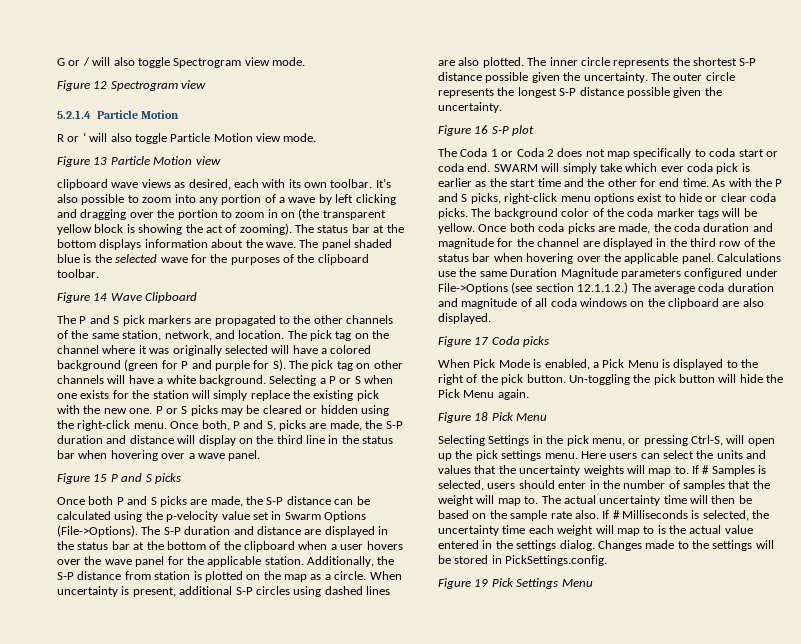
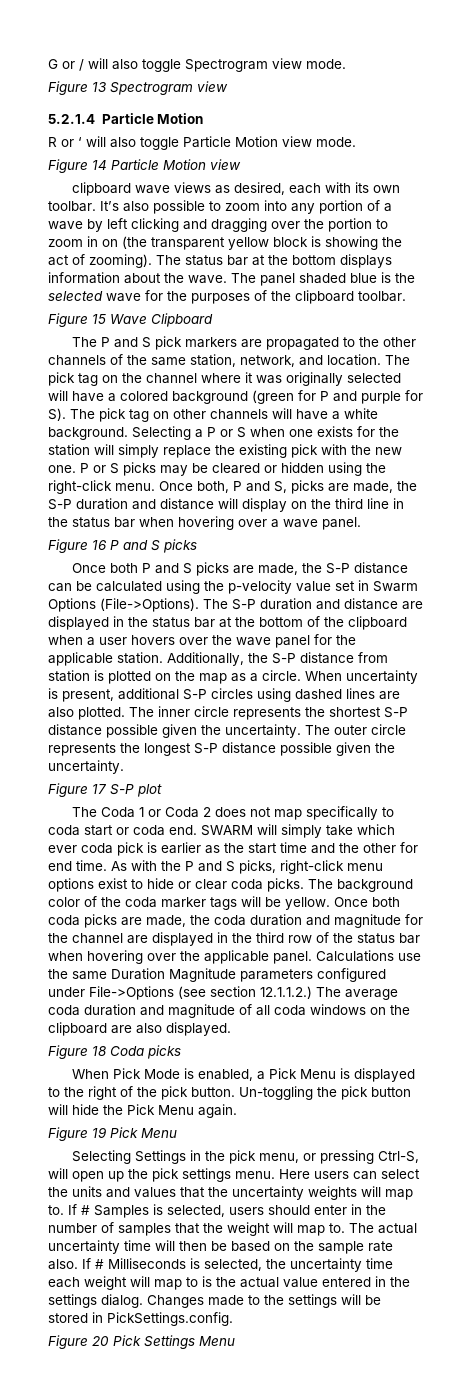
- Figure 12 Spectrogram view
+ Figure 13 Spectrogram view
- Figure 13 Particle Motion view
+ Figure 14 Particle Motion view
- Figure 14 Wave Clipboard
+ Figure 15 Wave Clipboard
- Figure 15 P and S picks
+ Figure 16 P and S picks
- Figure 16 S-P plot
+ Figure 17 S-P plot
- Figure 17 Coda picks
+ Figure 18 Coda picks
- Figure 18 Pick Menu
+ Figure 19 Pick Menu
- Figure 19 Pick Settings Menu
+ Figure 20 Pick Settings Menu

